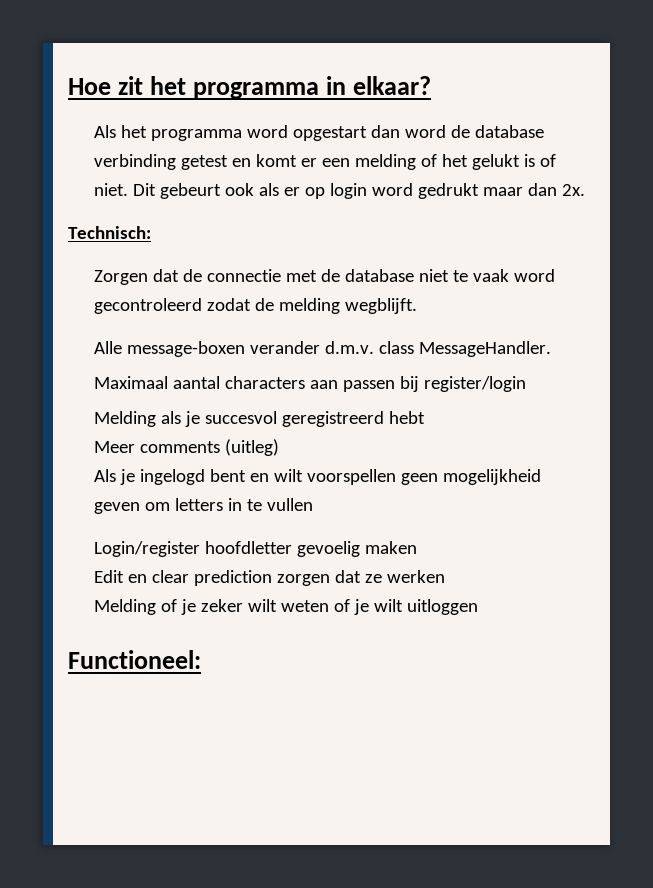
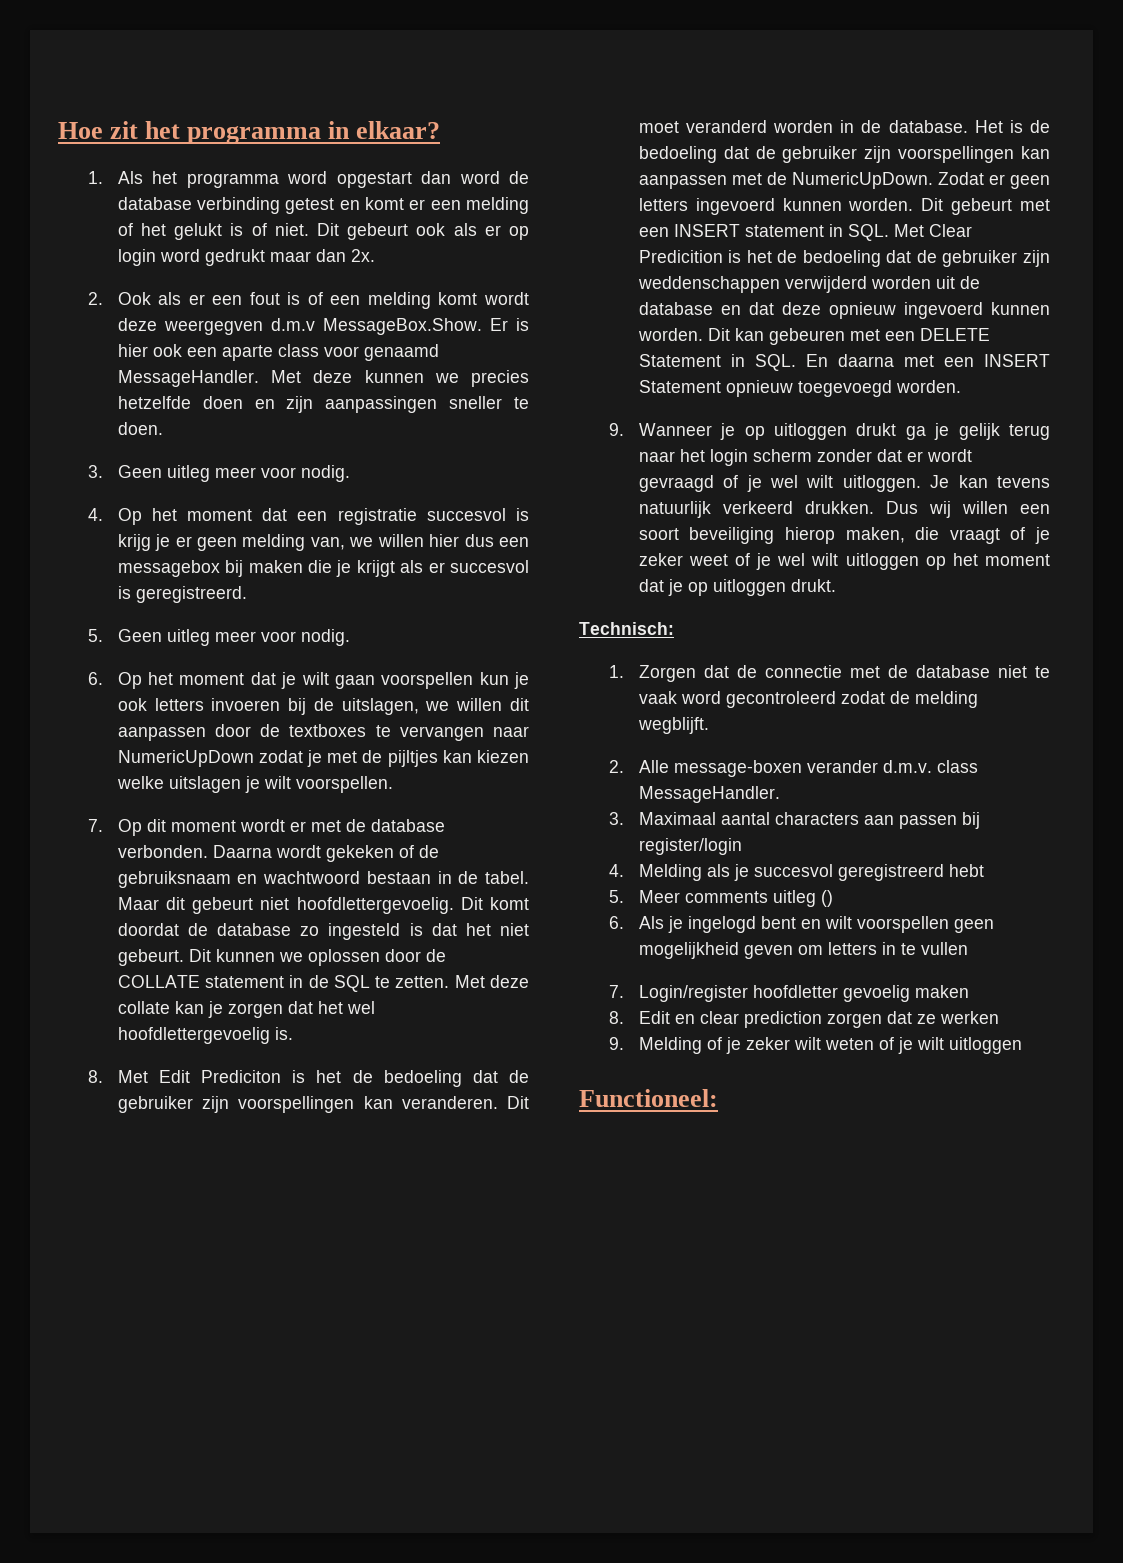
- Als het programma word opgestart dan word de database verbinding getest en komt er een melding of het gelukt is of niet.
+ 1. Als het programma word opgestart dan word de database verbinding getest en komt er een melding of het gelukt is of niet.
+ 2. Ook als er een fout is of een melding komt wordt deze weergegven d.m.v MessageBox.Show. Er is hier ook een aparte class voor genaamd MessageHandler. Met deze kunnen we precies hetzelfde doen en zijn aanpassingen sneller te doen.
+ 3. Geen uitleg meer voor nodig.
+ 4. Op het moment dat een registratie succesvol is krijg je er geen melding van, we willen hier dus een messagebox bij maken die je krijgt als er succesvol is geregistreerd.
+ 5. Geen uitleg meer voor nodig.
+ 6. Op het moment dat je wilt gaan voorspellen kun je ook letters invoeren bij de uitslagen, we willen dit aanpassen door de textboxes te vervangen naar NumericUpDown zodat je met de pijltjes kan kiezen welke uitslagen je wilt voorspellen.
+ 7. Op dit moment wordt er met de database verbonden. Daarna wordt gekeken of de gebruiksnaam en wachtwoord bestaan in de tabel. Maar dit gebeurt niet hoofdlettergevoelig. Dit komt doordat de database zo ingesteld is dat het niet gebeurt. Dit kunnen we oplossen door de COLLATE statement in de SQL te zetten. Met deze collate kan je zorgen dat het wel hoofdlettergevoelig is.
+ 8. Met Edit Prediciton is het de bedoeling dat de gebruiker zijn voorspellingen kan veranderen. Dit moet veranderd worden in de database. Het is de bedoeling dat de gebruiker zijn voorspellingen kan aanpassen met de NumericUpDown. Zodat er geen letters ingevoerd kunnen worden. Dit gebeurt met een INSERT statement in SQL. Met Clear Predicition is het de bedoeling dat de gebruiker zijn weddenschappen verwijderd worden uit de database en dat deze opnieuw ingevoerd kunnen worden. Dit kan gebeuren met een DELETE Statement in SQL. En daarna met een INSERT Statement opnieuw toegevoegd worden.
+ 9. Wanneer je op uitloggen drukt ga je gelijk terug naar het login scherm zonder dat er wordt gevraagd of je wel wilt uitloggen. Je kan tevens natuurlijk verkeerd drukken. Dus wij willen een soort beveiliging hierop maken, die vraagt of je zeker weet of je wel wilt uitloggen op het moment dat je op uitloggen drukt.
- Zorgen dat de connectie met de database niet te vaak word gecontroleerd zodat de melding wegblijft.
+ 1. Zorgen dat de connectie met de database niet te vaak word gecontroleerd zodat de melding wegblijft.
- Alle message-boxen verander d.m.v. class MessageHandler.
+ 2. Alle message-boxen verander d.m.v. class MessageHandler.
- Maximaal aantal characters aan passen bij register/login
+ 3. Maximaal aantal characters aan passen bij register/login
- Melding als je succesvol geregistreerd hebt
+ 4. Melding als je succesvol geregistreerd hebt
- Meer comments (uitleg)
- Als je ingelogd bent en wilt voorspellen geen mogelijkheid geven om letters in te vullen
+ 5. Meer comments uitleg ()
+ 6. Als je ingelogd bent en wilt voorspellen geen mogelijkheid geven om letters in te vullen
- Login/register hoofdletter gevoelig maken
+ 7. Login/register hoofdletter gevoelig maken
- Edit en clear prediction zorgen dat ze werken
+ 8. Edit en clear prediction zorgen dat ze werken
- Melding of je zeker wilt weten of je wilt uitloggen
+ 9. Melding of je zeker wilt weten of je wilt uitloggen

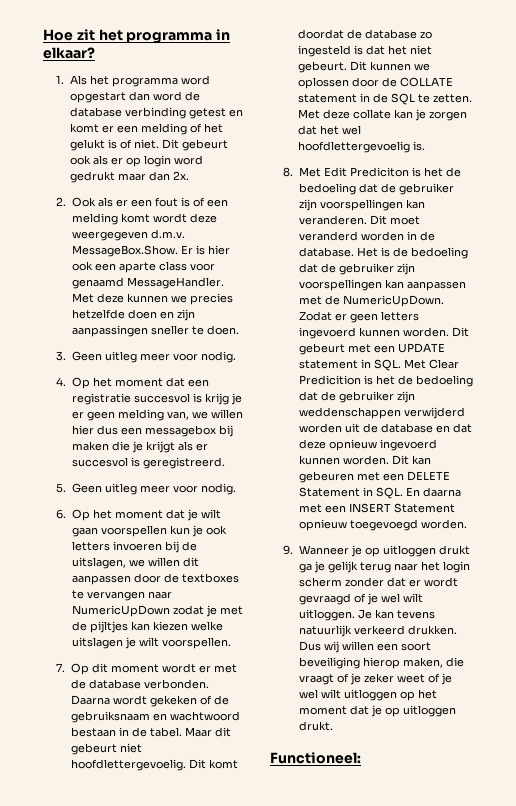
- 2. Ook als er een fout is of een melding komt wordt deze weergegven d.m.v MessageBox.Show. Er is hier ook een aparte class voor genaamd MessageHandler.
+ 2. Ook als er een fout is of een melding komt wordt deze weergegeven d.m.v. MessageBox.Show. Er is hier ook een aparte class voor genaamd MessageHandler.
- Dit gebeurt met een INSERT statement in SQL. Met Clear Predicition is het de bedoeling dat de gebruiker zijn weddenschappen verwijderd worden uit de database en dat deze opnieuw ingevoerd kunnen worden.
+ Dit gebeurt met een UPDATE statement in SQL. Met Clear Predicition is het de bedoeling dat de gebruiker zijn weddenschappen verwijderd worden uit de database en dat deze opnieuw ingevoerd kunnen worden.
- Technisch:
- 1. Zorgen dat de connectie met de database niet te vaak word gecontroleerd zodat de melding wegblijft.
- 2. Alle message-boxen verander d.m.v. class MessageHandler.
- 3. Maximaal aantal characters aan passen bij register/login
- 4. Melding als je succesvol geregistreerd hebt
- 5. Meer comments uitleg ()
- 6. Als je ingelogd bent en wilt voorspellen geen mogelijkheid geven om letters in te vullen
- 7. Login/register hoofdletter gevoelig maken
- 8. Edit en clear prediction zorgen dat ze werken
- 9. Melding of je zeker wilt weten of je wilt uitloggen

